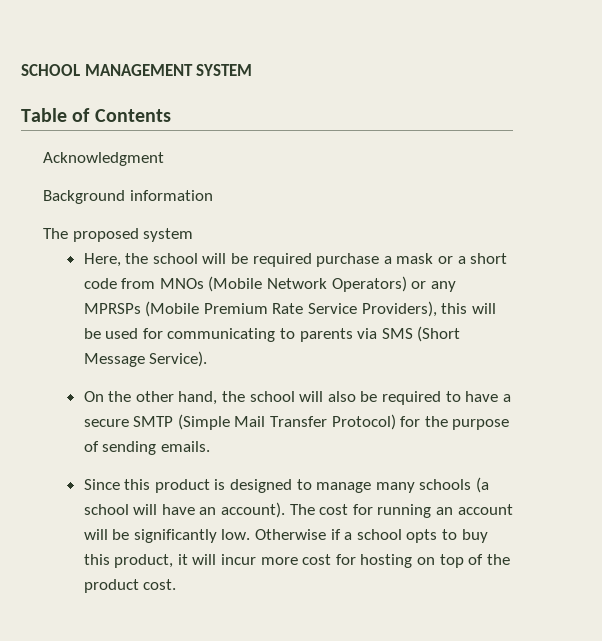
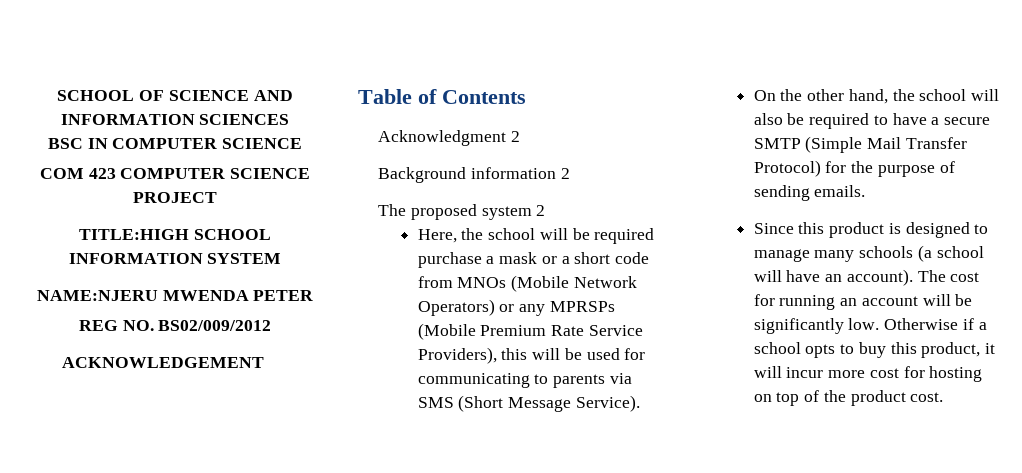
- SCHOOL MANAGEMENT SYSTEM
+ SCHOOL OF SCIENCE AND INFORMATION SCIENCES
+ BSC IN COMPUTER SCIENCE
+ COM 423 COMPUTER SCIENCE PROJECT
+ TITLE:HIGH SCHOOL INFORMATION SYSTEM
+ NAME:NJERU MWENDA PETER
+ REG NO. BS02/009/2012
+ ACKNOWLEDGEMENT
- Acknowledgment
+ Acknowledgment 2
- Background information
+ Background information 2
- The proposed system
+ The proposed system 2

